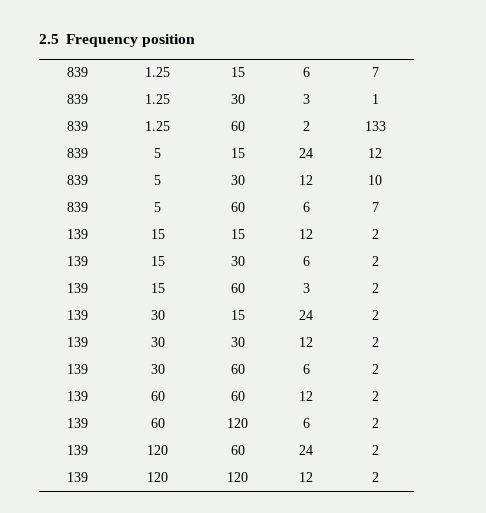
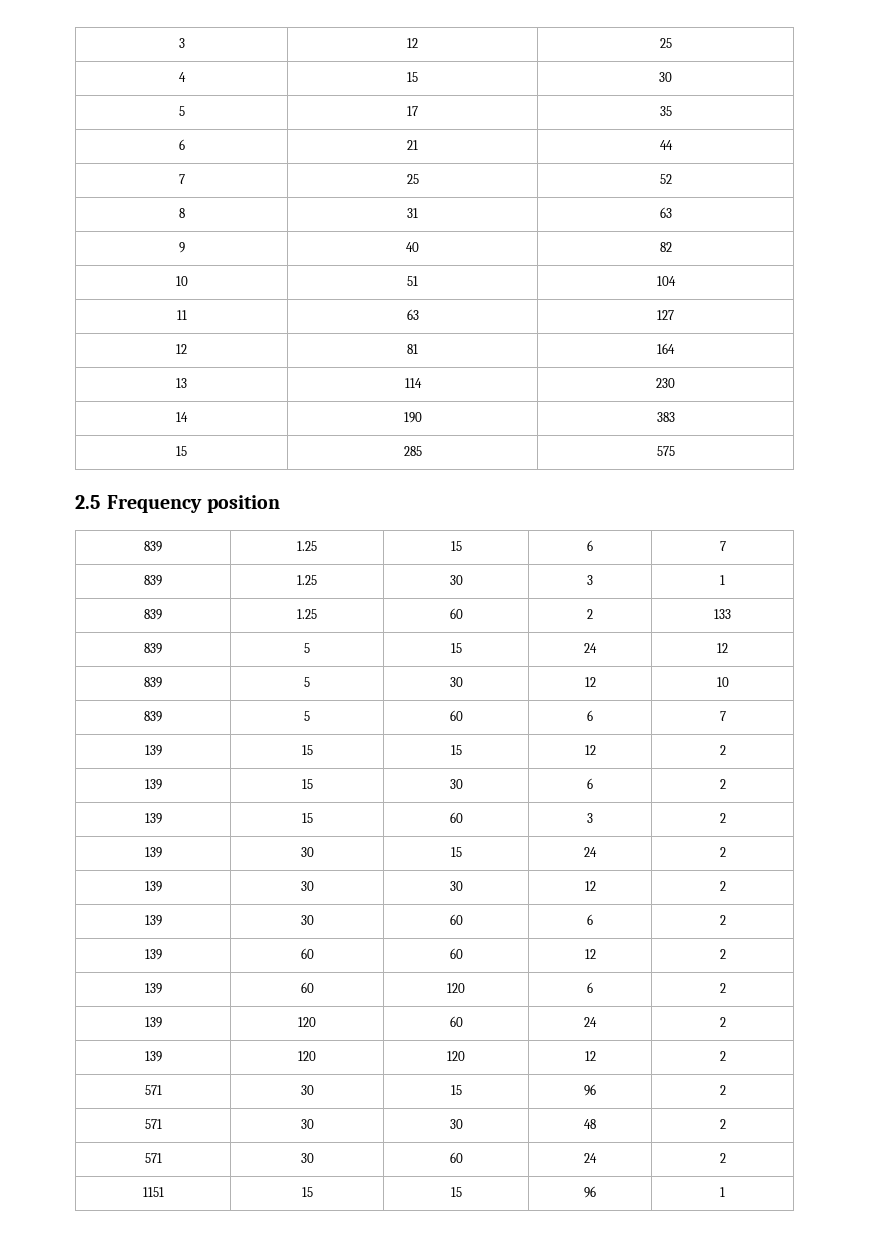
+ 3 | 12 | 25
+ 4 | 15 | 30
+ 5 | 17 | 35
+ 6 | 21 | 44
+ 7 | 25 | 52
+ 8 | 31 | 63
+ 9 | 40 | 82
+ 10 | 51 | 104
+ 11 | 63 | 127
+ 12 | 81 | 164
+ 13 | 114 | 230
+ 14 | 190 | 383
+ 15 | 285 | 575
+ 571 | 30 | 15 | 96 | 2
+ 571 | 30 | 30 | 48 | 2
+ 571 | 30 | 60 | 24 | 2
+ 1151 | 15 | 15 | 96 | 1

